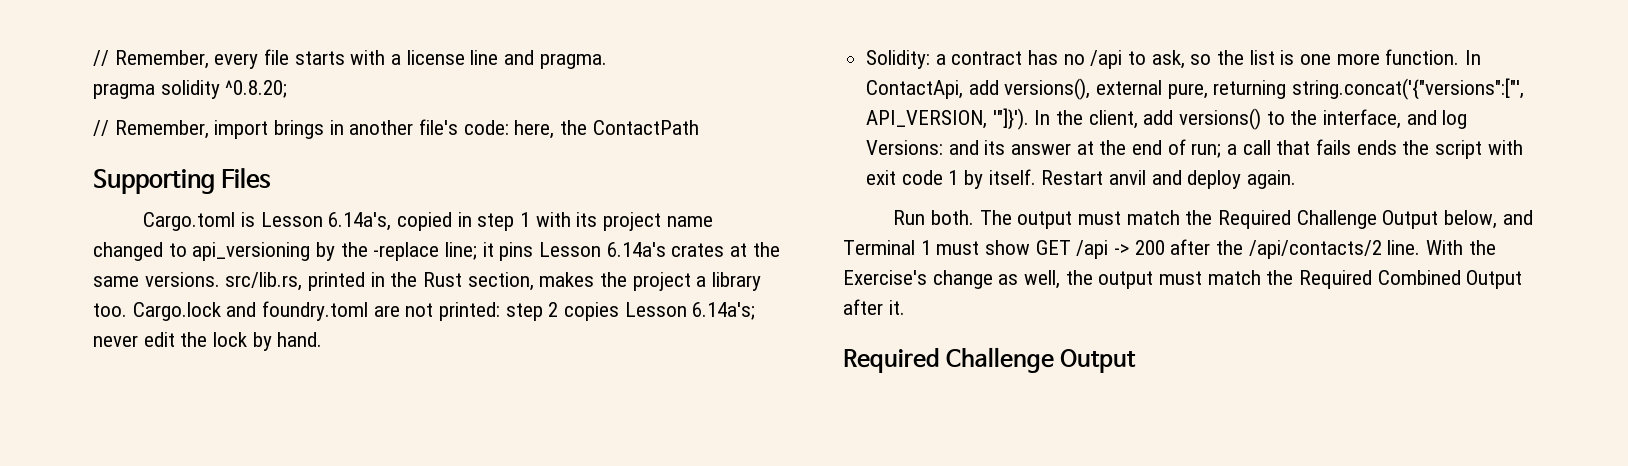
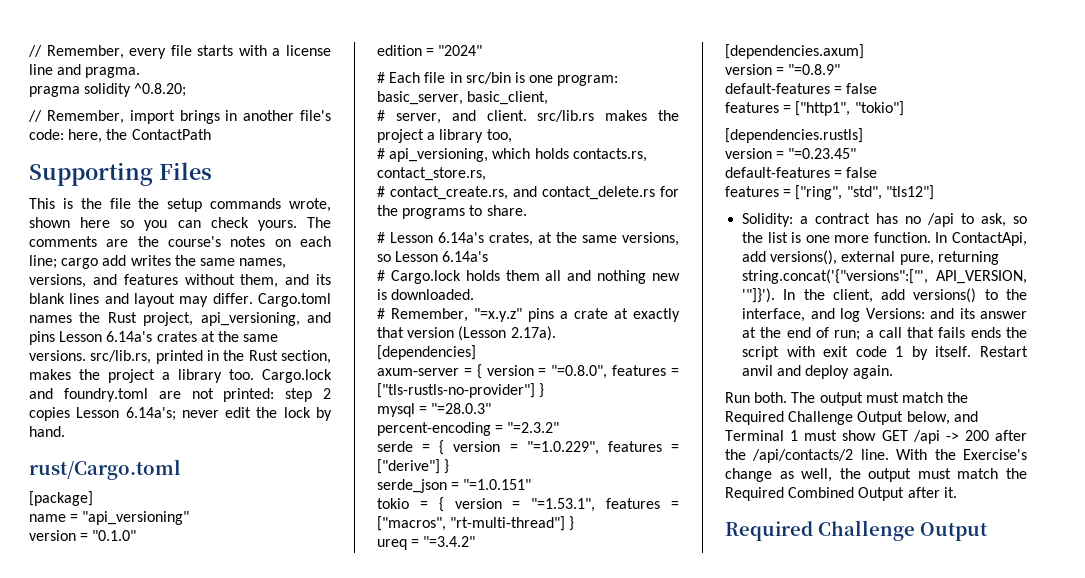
- Cargo.toml is Lesson 6.14a's, copied in step 1 with its project name changed to api_versioning by the -replace line; it pins Lesson 6.14a's crates at the same versions. src/lib.rs, printed in the Rust section, makes the project a library too.
+ This is the file the setup commands wrote, shown here so you can check yours. The comments are the course's notes on each line; cargo add writes the same names, versions, and features without them, and its blank lines and layout may differ. Cargo.toml names the Rust project, api_versioning, and pins Lesson 6.14a's crates at the same versions. src/lib.rs, printed in the Rust section, makes the project a library too.
+ rust/Cargo.toml
+ [package]
+ name = "api_versioning"
+ version = "0.1.0"
+ edition = "2024"
+ # Each file in src/bin is one program: basic_server, basic_client,
+ # server, and client. src/lib.rs makes the project a library too,
+ # api_versioning, which holds contacts.rs, contact_store.rs,
+ # contact_create.rs, and contact_delete.rs for the programs to share.
+ # Lesson 6.14a's crates, at the same versions, so Lesson 6.14a's
+ # Cargo.lock holds them all and nothing new is downloaded.
+ # Remember, "=x.y.z" pins a crate at exactly that version (Lesson 2.17a).
+ [dependencies]
+ axum-server = { version = "=0.8.0", features = ["tls-rustls-no-provider"] }
+ mysql = "=28.0.3"
+ percent-encoding = "=2.3.2"
+ serde = { version = "=1.0.229", features = ["derive"] }
+ serde_json = "=1.0.151"
+ tokio = { version = "=1.53.1", features = ["macros", "rt-multi-thread"] }
+ ureq = "=3.4.2"
+ [dependencies.axum]
+ version = "=0.8.9"
+ default-features = false
+ features = ["http1", "tokio"]
+ [dependencies.rustls]
+ version = "=0.23.45"
+ default-features = false
+ features = ["ring", "std", "tls12"]

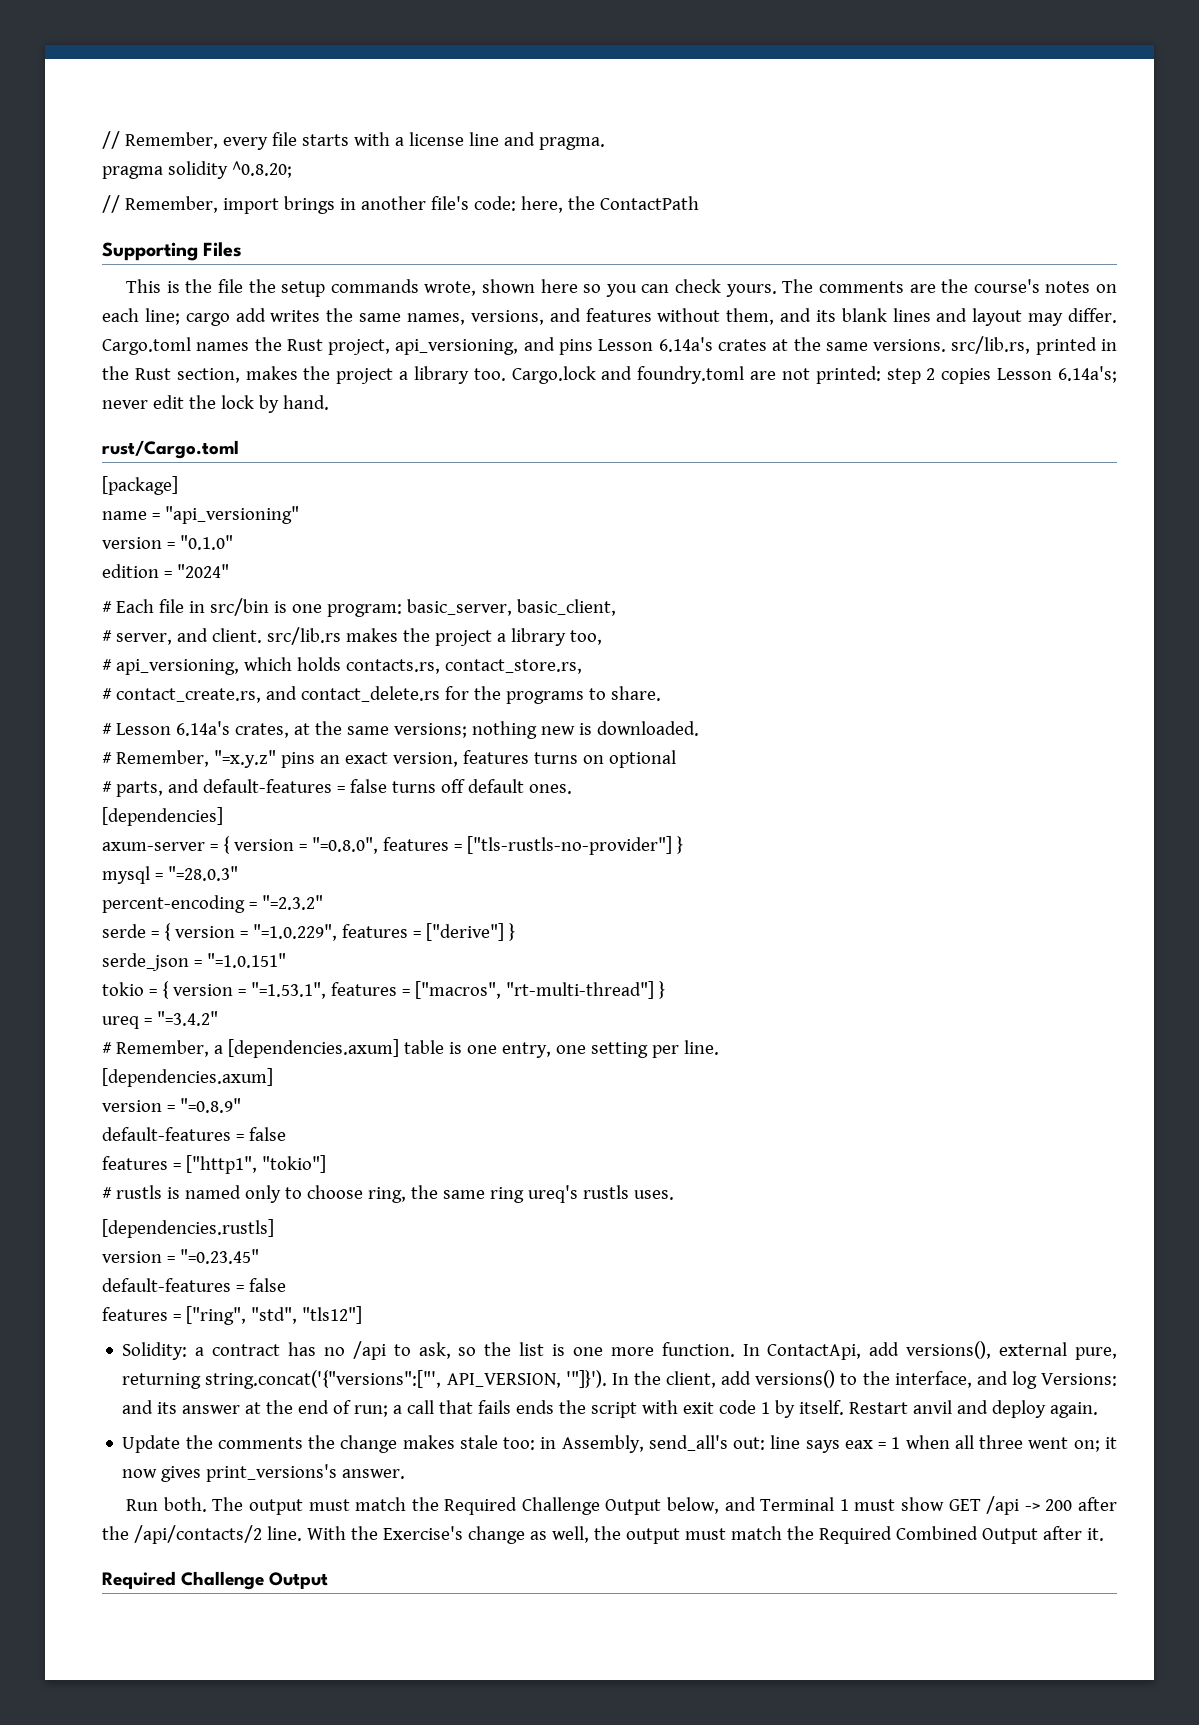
- # Lesson 6.14a's crates, at the same versions, so Lesson 6.14a's
- # Cargo.lock holds them all and nothing new is downloaded.
+ # Lesson 6.14a's crates, at the same versions; nothing new is downloaded.
- # Remember, "=x.y.z" pins a crate at exactly that version (Lesson 2.17a).
+ # Remember, "=x.y.z" pins an exact version, features turns on optional
+ # parts, and default-features = false turns off default ones.
+ # Remember, a [dependencies.axum] table is one entry, one setting per line.
+ # rustls is named only to choose ring, the same ring ureq's rustls uses.
+ Update the comments the change makes stale too: in Assembly, send_all's out: line says eax = 1 when all three went on; it now gives print_versions's answer.

